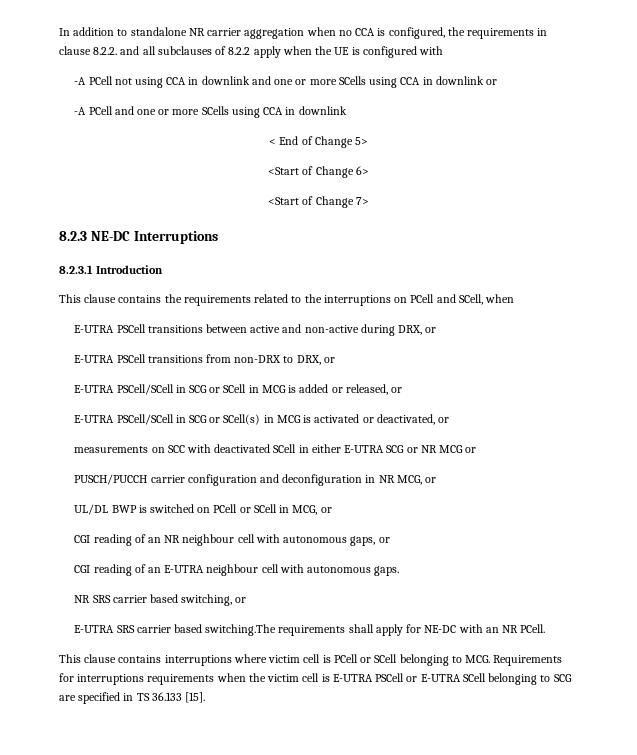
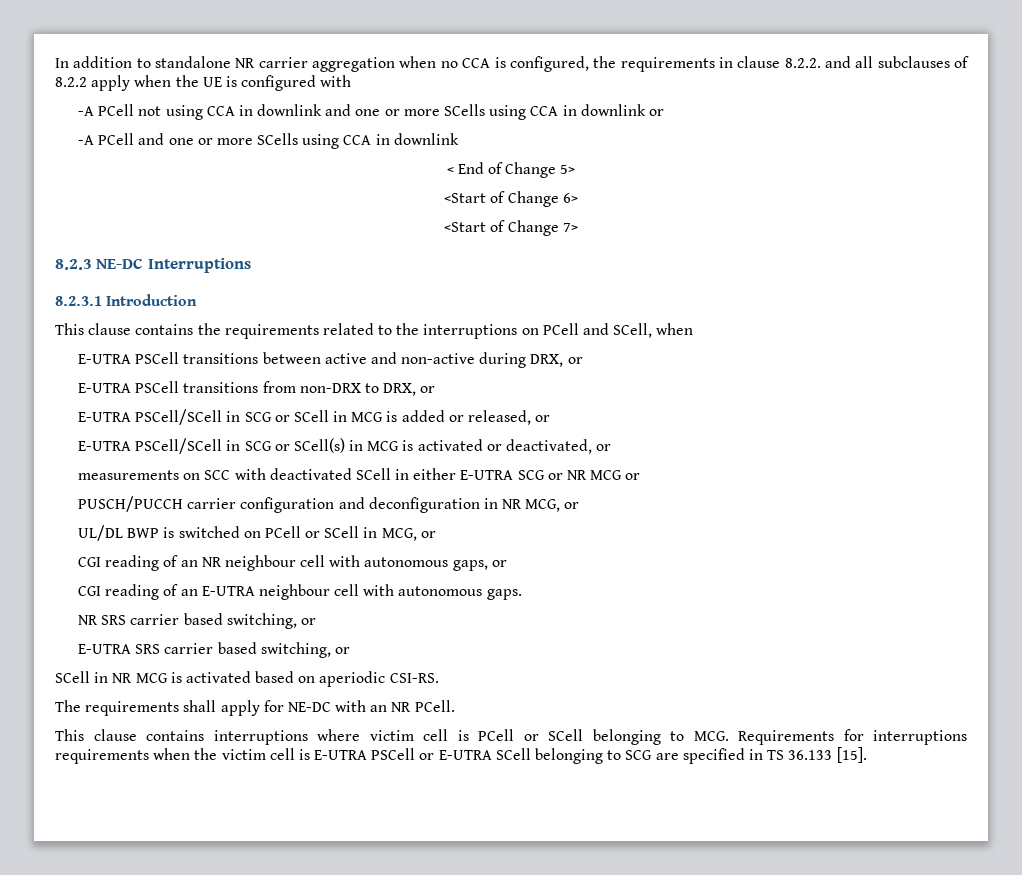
- E-UTRA SRS carrier based switching.The requirements shall apply for NE-DC with an NR PCell.
+ E-UTRA SRS carrier based switching, or
+ SCell in NR MCG is activated based on aperiodic CSI-RS.
+ The requirements shall apply for NE-DC with an NR PCell.

